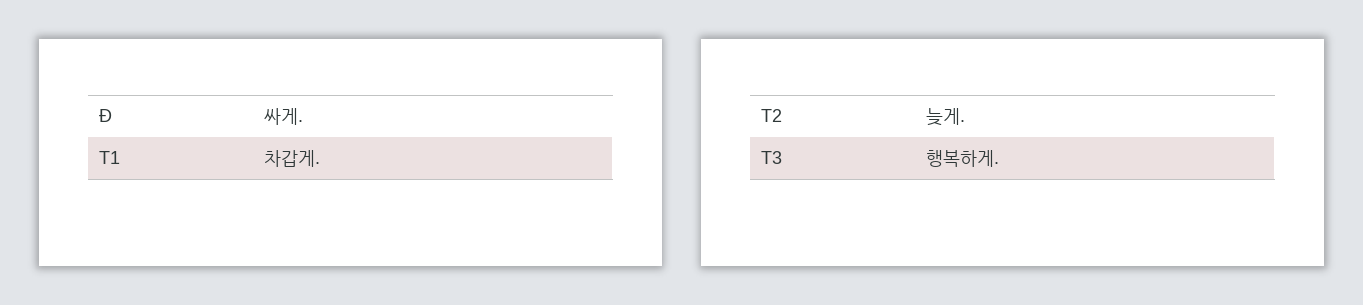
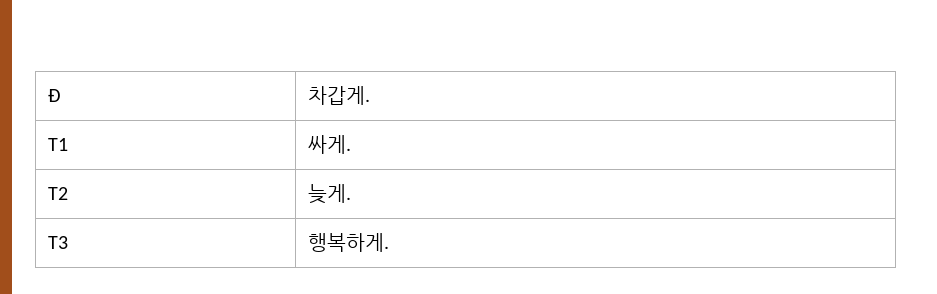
- Đ | 싸게.
+ Đ | 차갑게.
- T1 | 차갑게.
+ T1 | 싸게.

